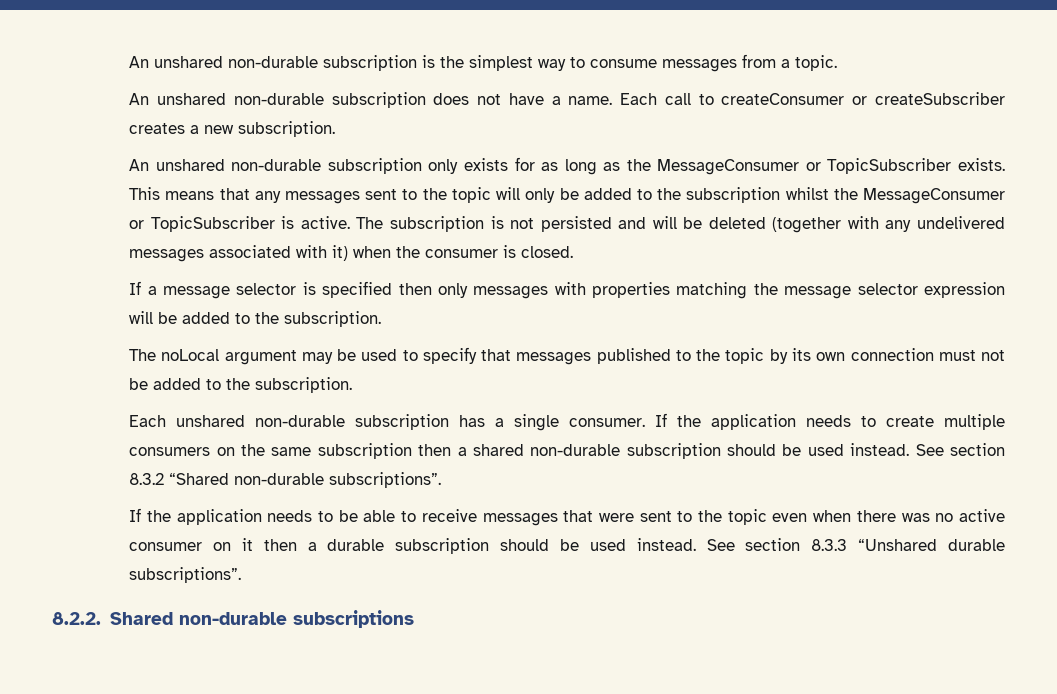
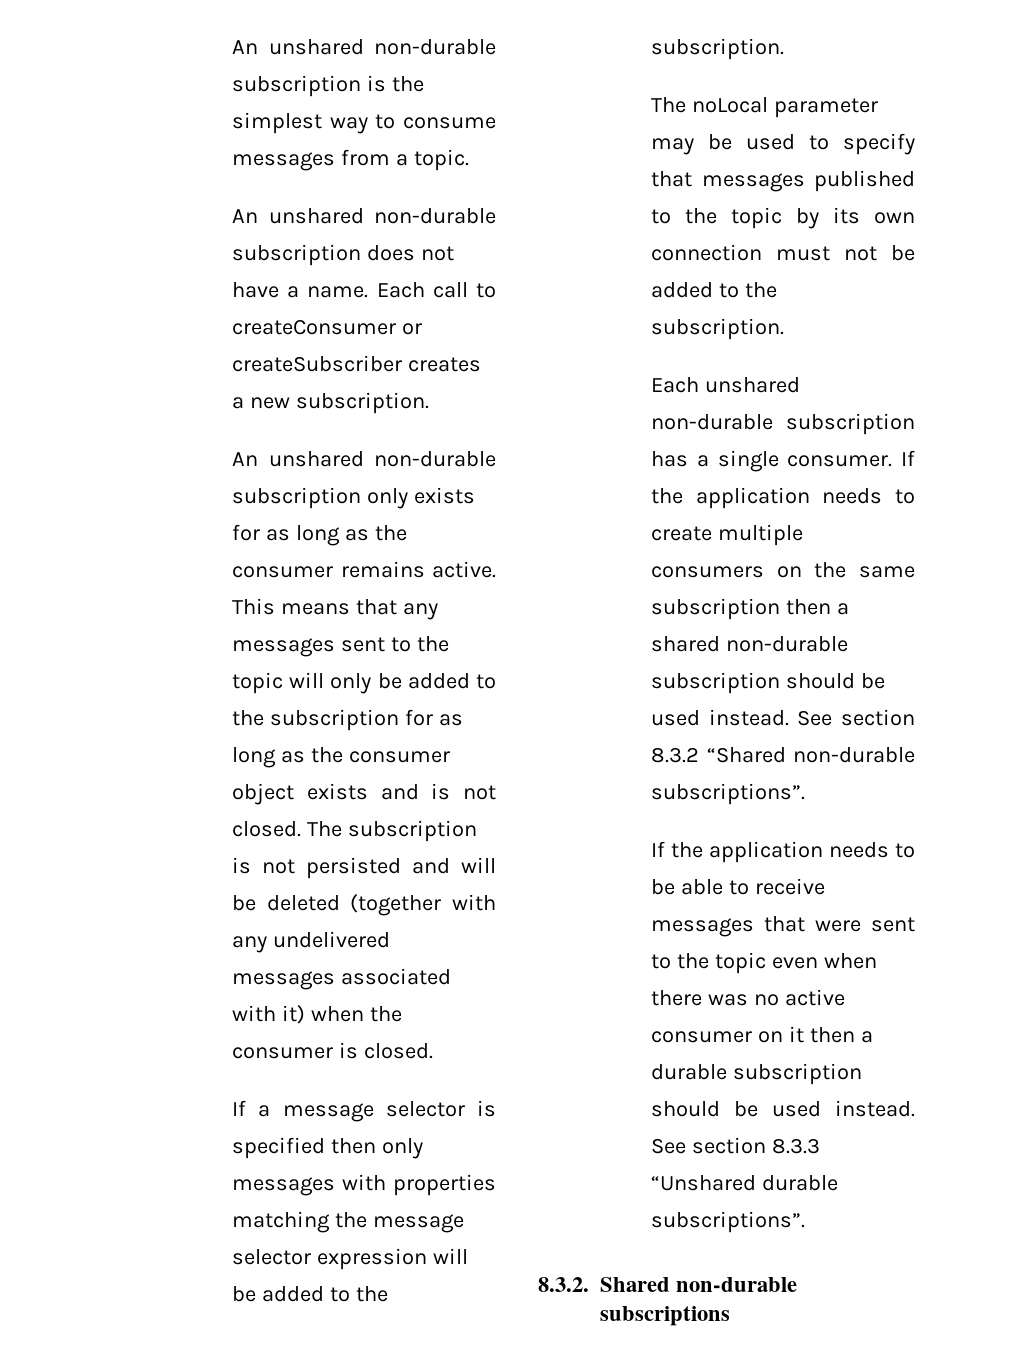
- An unshared non-durable subscription only exists for as long as the MessageConsumer or TopicSubscriber exists.
+ An unshared non-durable subscription only exists for as long as the consumer remains active.
- This means that any messages sent to the topic will only be added to the subscription whilst the MessageConsumer or TopicSubscriber is active.
+ This means that any messages sent to the topic will only be added to the subscription for as long as the consumer object exists and is not closed.
- The noLocal argument may be used to specify that messages published to the topic by its own connection must not be added to the subscription.
+ The noLocal parameter may be used to specify that messages published to the topic by its own connection must not be added to the subscription.
- 8.2.2. Shared non-durable subscriptions
+ 8.3.2. Shared non-durable subscriptions

